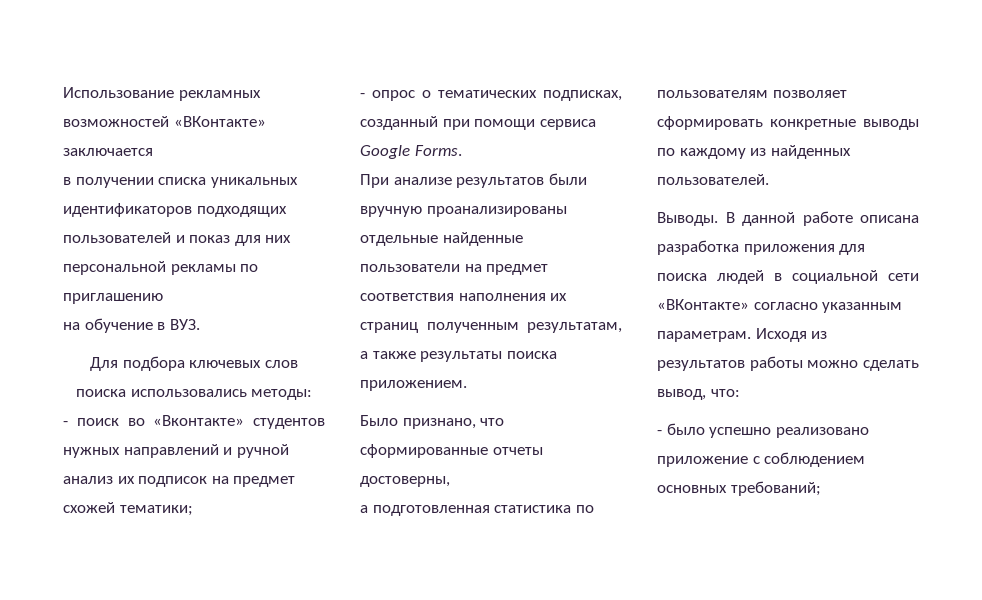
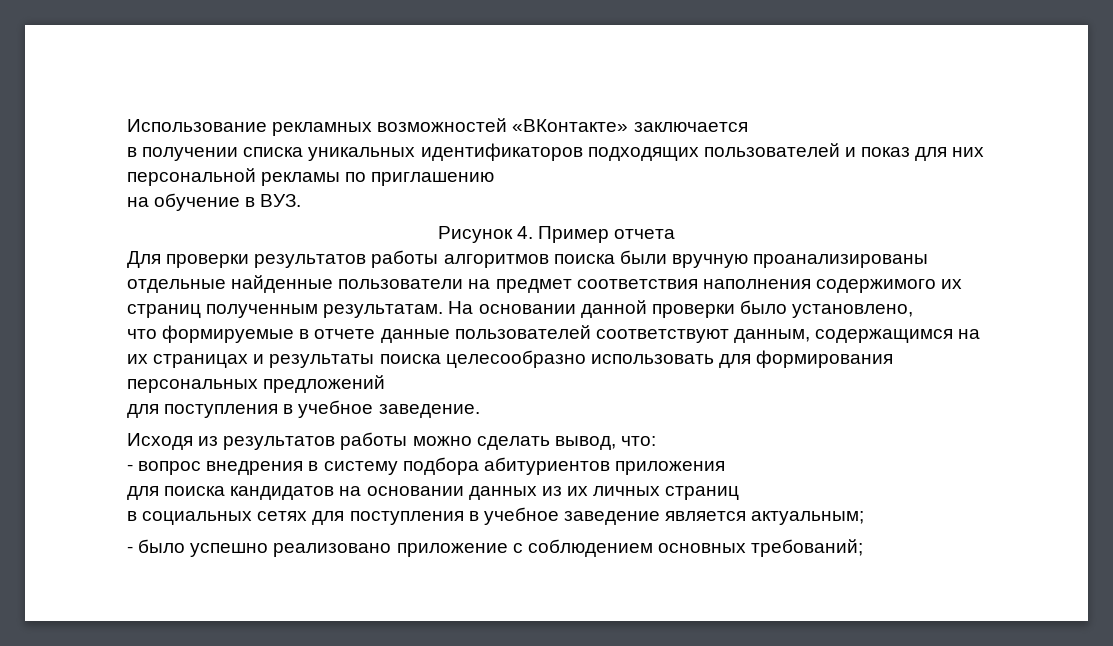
- Для подбора ключевых слов поиска использовались методы:
- - поиск во «Вконтакте» студентов нужных направлений и ручной анализ их подписок на предмет схожей тематики;
- - опрос о тематических подписках, созданный при помощи сервиса Google Forms.
- При анализе результатов были вручную проанализированы отдельные найденные пользователи на предмет соответствия наполнения их страниц полученным результатам, а также результаты поиска приложением.
- Было признано, что сформированные отчеты достоверны,
- а подготовленная статистика по пользователям позволяет сформировать конкретные выводы по каждому из найденных пользователей.
- Выводы. В данной работе описана разработка приложения для поиска людей в социальной сети «ВКонтакте» согласно указанным параметрам. Исходя из результатов работы можно сделать вывод, что:
+ Рисунок 4. Пример отчета
+ Для проверки результатов работы алгоритмов поиска были вручную проанализированы отдельные найденные пользователи на предмет соответствия наполнения содержимого их страниц полученным результатам. На основании данной проверки было установлено,
+ что формируемые в отчете данные пользователей соответствуют данным, содержащимся на их страницах и результаты поиска целесообразно использовать для формирования персональных предложений
+ для поступления в учебное заведение.
+ Исходя из результатов работы можно сделать вывод, что:
+ - вопрос внедрения в систему подбора абитуриентов приложения
+ для поиска кандидатов на основании данных из их личных страниц
+ в социальных сетях для поступления в учебное заведение является актуальным;

